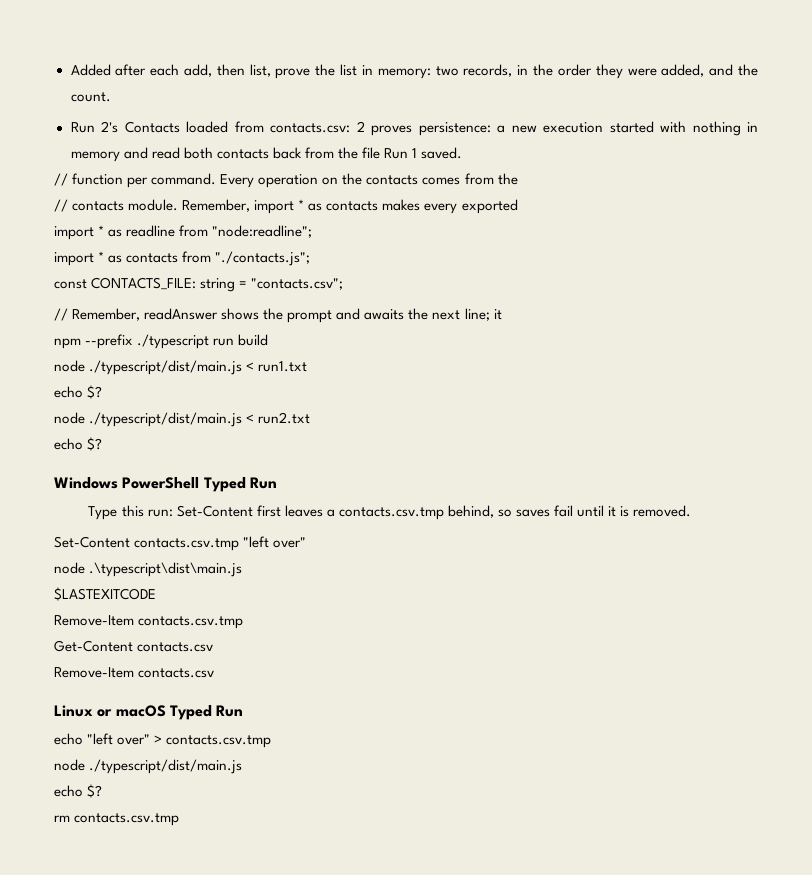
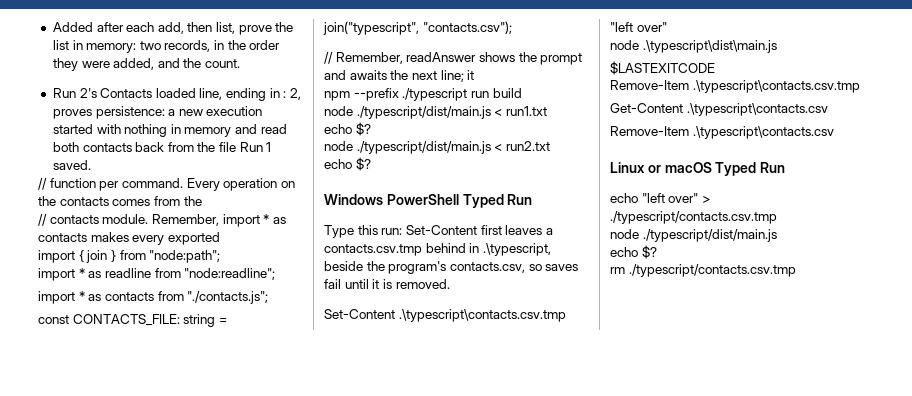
- Run 2's Contacts loaded from contacts.csv: 2 proves persistence: a new execution started with nothing in memory and read both contacts back from the file Run 1 saved.
+ Run 2's Contacts loaded line, ending in : 2, proves persistence: a new execution started with nothing in memory and read both contacts back from the file Run 1 saved.
+ import { join } from "node:path";
- const CONTACTS_FILE: string = "contacts.csv";
+ const CONTACTS_FILE: string = join("typescript", "contacts.csv");
- Type this run: Set-Content first leaves a contacts.csv.tmp behind, so saves fail until it is removed.
+ Type this run: Set-Content first leaves a contacts.csv.tmp behind in .\typescript, beside the program's contacts.csv, so saves fail until it is removed.
- Set-Content contacts.csv.tmp "left over"
+ Set-Content .\typescript\contacts.csv.tmp "left over"
- Remove-Item contacts.csv.tmp
+ Remove-Item .\typescript\contacts.csv.tmp
- Get-Content contacts.csv
- Remove-Item contacts.csv
+ Get-Content .\typescript\contacts.csv
+ Remove-Item .\typescript\contacts.csv
- echo "left over" > contacts.csv.tmp
+ echo "left over" > ./typescript/contacts.csv.tmp
- rm contacts.csv.tmp
+ rm ./typescript/contacts.csv.tmp

